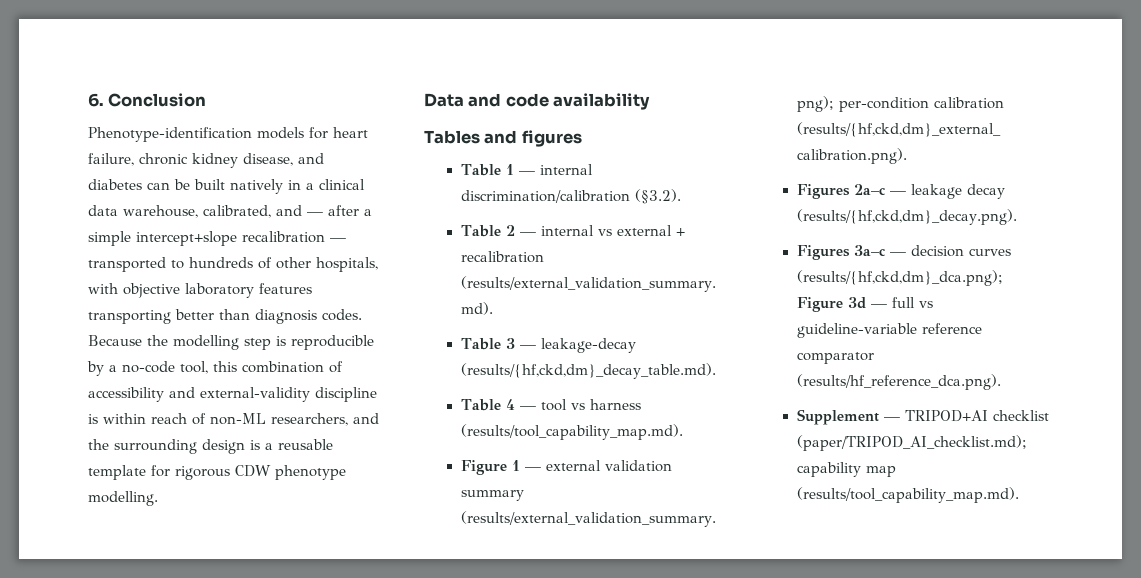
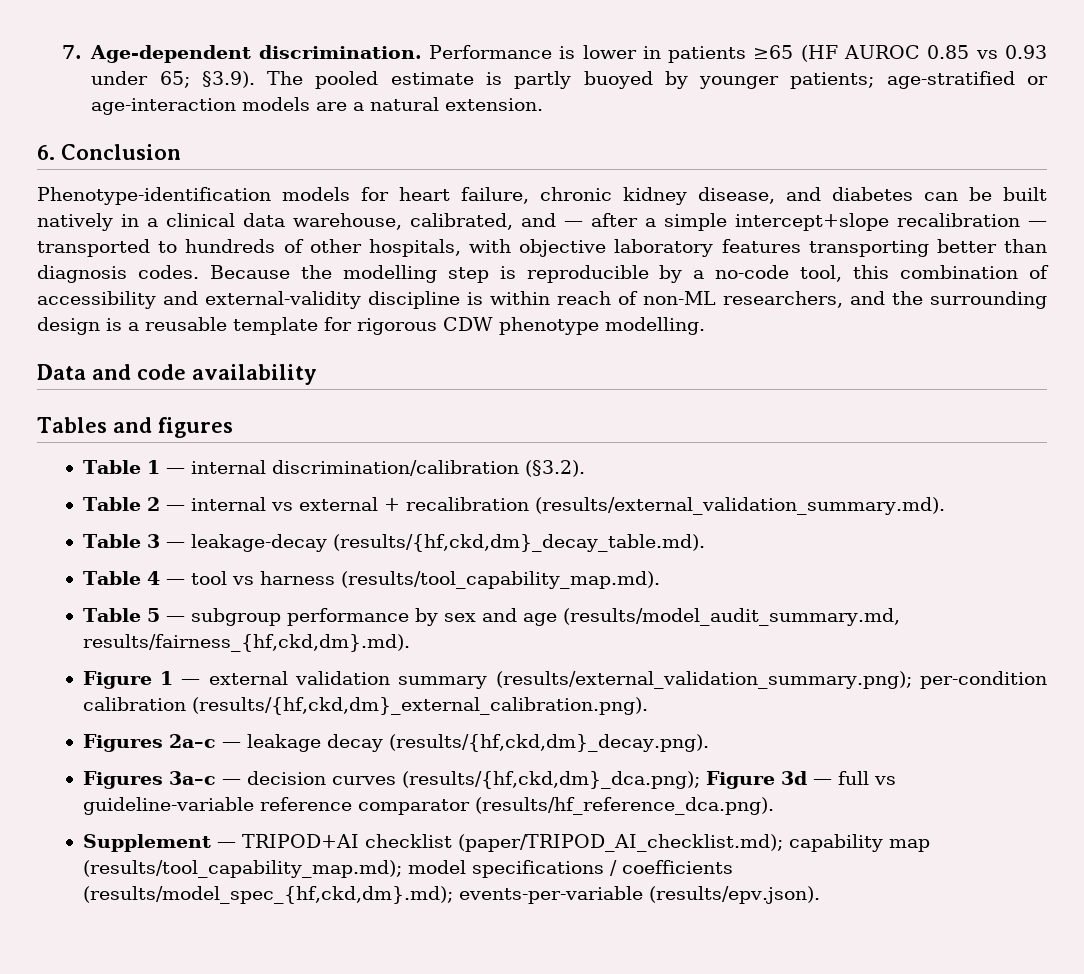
+ 7. Age-dependent discrimination. Performance is lower in patients ≥65 (HF AUROC 0.85 vs 0.93 under 65; §3.9). The pooled estimate is partly buoyed by younger patients; age-stratified or age-interaction models are a natural extension.
+ Table 5 — subgroup performance by sex and age (results/model_audit_summary.md, results/fairness_{hf,ckd,dm}.md).
- Supplement — TRIPOD+AI checklist (paper/TRIPOD_AI_checklist.md); capability map (results/tool_capability_map.md).
+ Supplement — TRIPOD+AI checklist (paper/TRIPOD_AI_checklist.md); capability map (results/tool_capability_map.md); model specifications / coefficients (results/model_spec_{hf,ckd,dm}.md); events-per-variable (results/epv.json).

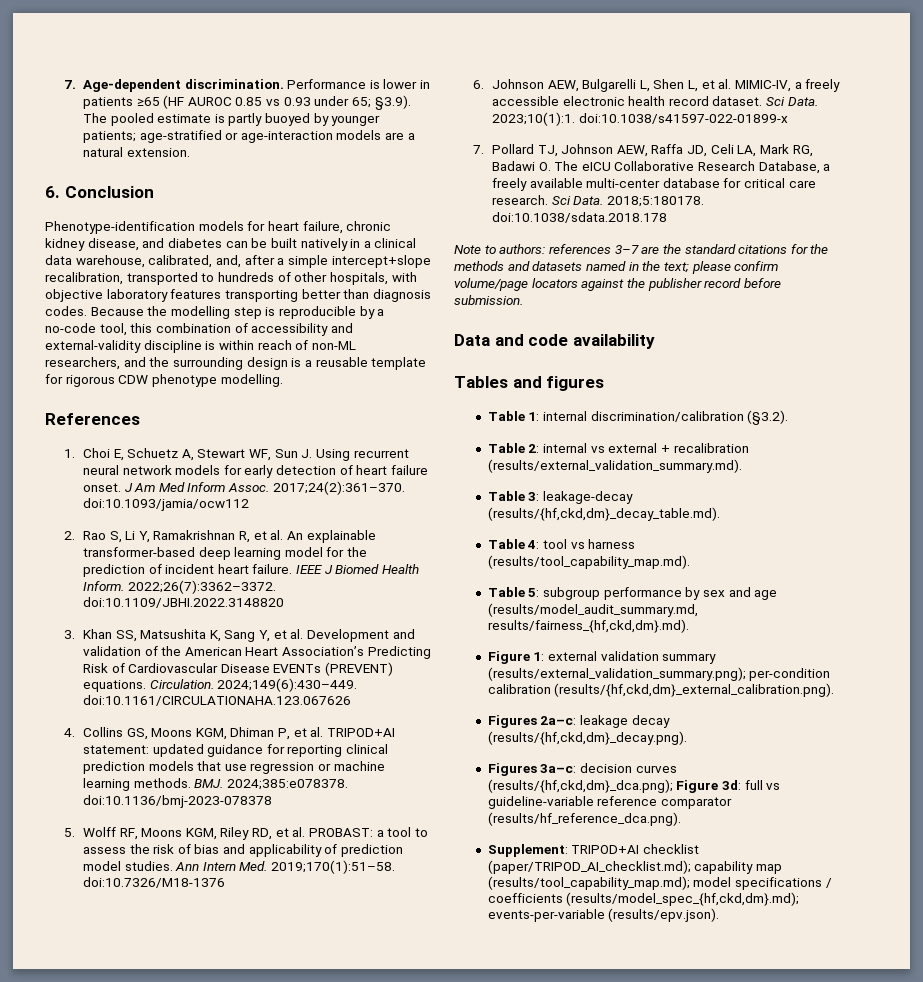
- Phenotype-identification models for heart failure, chronic kidney disease, and diabetes can be built natively in a clinical data warehouse, calibrated, and — after a simple intercept+slope recalibration — transported to hundreds of other hospitals, with objective laboratory features transporting better than diagnosis codes.
+ Phenotype-identification models for heart failure, chronic kidney disease, and diabetes can be built natively in a clinical data warehouse, calibrated, and, after a simple intercept+slope recalibration, transported to hundreds of other hospitals, with objective laboratory features transporting better than diagnosis codes.
+ References
+ 1. Choi E, Schuetz A, Stewart WF, Sun J. Using recurrent neural network models for early detection of heart failure onset. J Am Med Inform Assoc. 2017;24(2):361–370. doi:10.1093/jamia/ocw112
+ 2. Rao S, Li Y, Ramakrishnan R, et al. An explainable transformer-based deep learning model for the prediction of incident heart failure. IEEE J Biomed Health Inform. 2022;26(7):3362–3372. doi:10.1109/JBHI.2022.3148820
+ 3. Khan SS, Matsushita K, Sang Y, et al. Development and validation of the American Heart Association’s Predicting Risk of Cardiovascular Disease EVENTs (PREVENT) equations. Circulation. 2024;149(6):430–449. doi:10.1161/CIRCULATIONAHA.123.067626
+ 4. Collins GS, Moons KGM, Dhiman P, et al. TRIPOD+AI statement: updated guidance for reporting clinical prediction models that use regression or machine learning methods. BMJ. 2024;385:e078378. doi:10.1136/bmj-2023-078378
+ 5. Wolff RF, Moons KGM, Riley RD, et al. PROBAST: a tool to assess the risk of bias and applicability of prediction model studies. Ann Intern Med. 2019;170(1):51–58. doi:10.7326/M18-1376
+ 6. Johnson AEW, Bulgarelli L, Shen L, et al. MIMIC-IV, a freely accessible electronic health record dataset. Sci Data. 2023;10(1):1. doi:10.1038/s41597-022-01899-x
+ 7. Pollard TJ, Johnson AEW, Raffa JD, Celi LA, Mark RG, Badawi O. The eICU Collaborative Research Database, a freely available multi-center database for critical care research. Sci Data. 2018;5:180178. doi:10.1038/sdata.2018.178
+ Note to authors: references 3–7 are the standard citations for the methods and datasets named in the text; please confirm volume/page locators against the publisher record before submission.
- Table 1 — internal discrimination/calibration (§3.2).
+ Table 1: internal discrimination/calibration (§3.2).
- Table 2 — internal vs external + recalibration (results/external_validation_summary.md).
+ Table 2: internal vs external + recalibration (results/external_validation_summary.md).
- Table 3 — leakage-decay (results/{hf,ckd,dm}_decay_table.md).
+ Table 3: leakage-decay (results/{hf,ckd,dm}_decay_table.md).
- Table 4 — tool vs harness (results/tool_capability_map.md).
+ Table 4: tool vs harness (results/tool_capability_map.md).
- Table 5 — subgroup performance by sex and age (results/model_audit_summary.md, results/fairness_{hf,ckd,dm}.md).
+ Table 5: subgroup performance by sex and age (results/model_audit_summary.md, results/fairness_{hf,ckd,dm}.md).
- Figure 1 — external validation summary (results/external_validation_summary.png); per-condition calibration (results/{hf,ckd,dm}_external_calibration.png).
+ Figure 1: external validation summary (results/external_validation_summary.png); per-condition calibration (results/{hf,ckd,dm}_external_calibration.png).
- Figures 2a–c — leakage decay (results/{hf,ckd,dm}_decay.png).
+ Figures 2a–c: leakage decay (results/{hf,ckd,dm}_decay.png).
- Figures 3a–c — decision curves (results/{hf,ckd,dm}_dca.png); Figure 3d — full vs guideline-variable reference comparator (results/hf_reference_dca.png).
+ Figures 3a–c: decision curves (results/{hf,ckd,dm}_dca.png); Figure 3d: full vs guideline-variable reference comparator (results/hf_reference_dca.png).
- Supplement — TRIPOD+AI checklist (paper/TRIPOD_AI_checklist.md); capability map (results/tool_capability_map.md); model specifications / coefficients (results/model_spec_{hf,ckd,dm}.md); events-per-variable (results/epv.json).
+ Supplement: TRIPOD+AI checklist (paper/TRIPOD_AI_checklist.md); capability map (results/tool_capability_map.md); model specifications / coefficients (results/model_spec_{hf,ckd,dm}.md); events-per-variable (results/epv.json).

